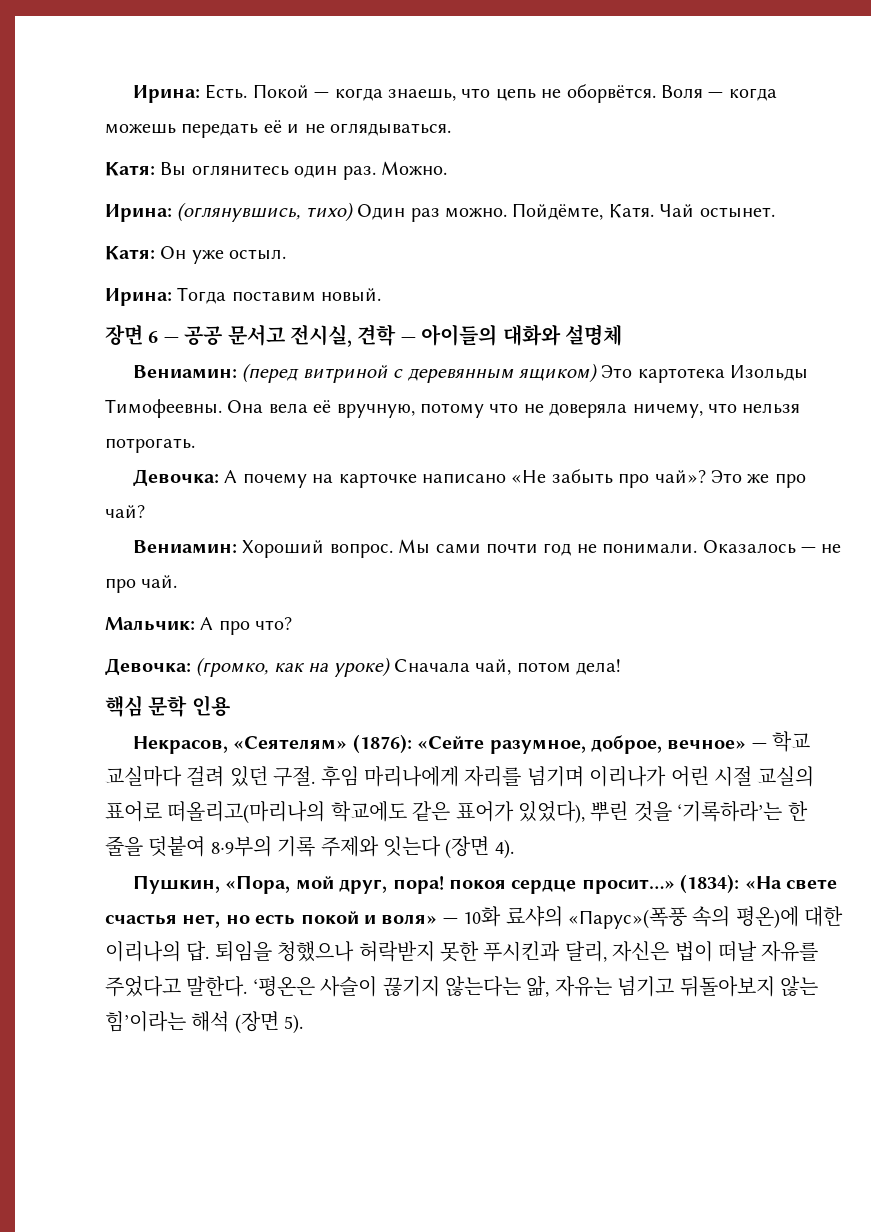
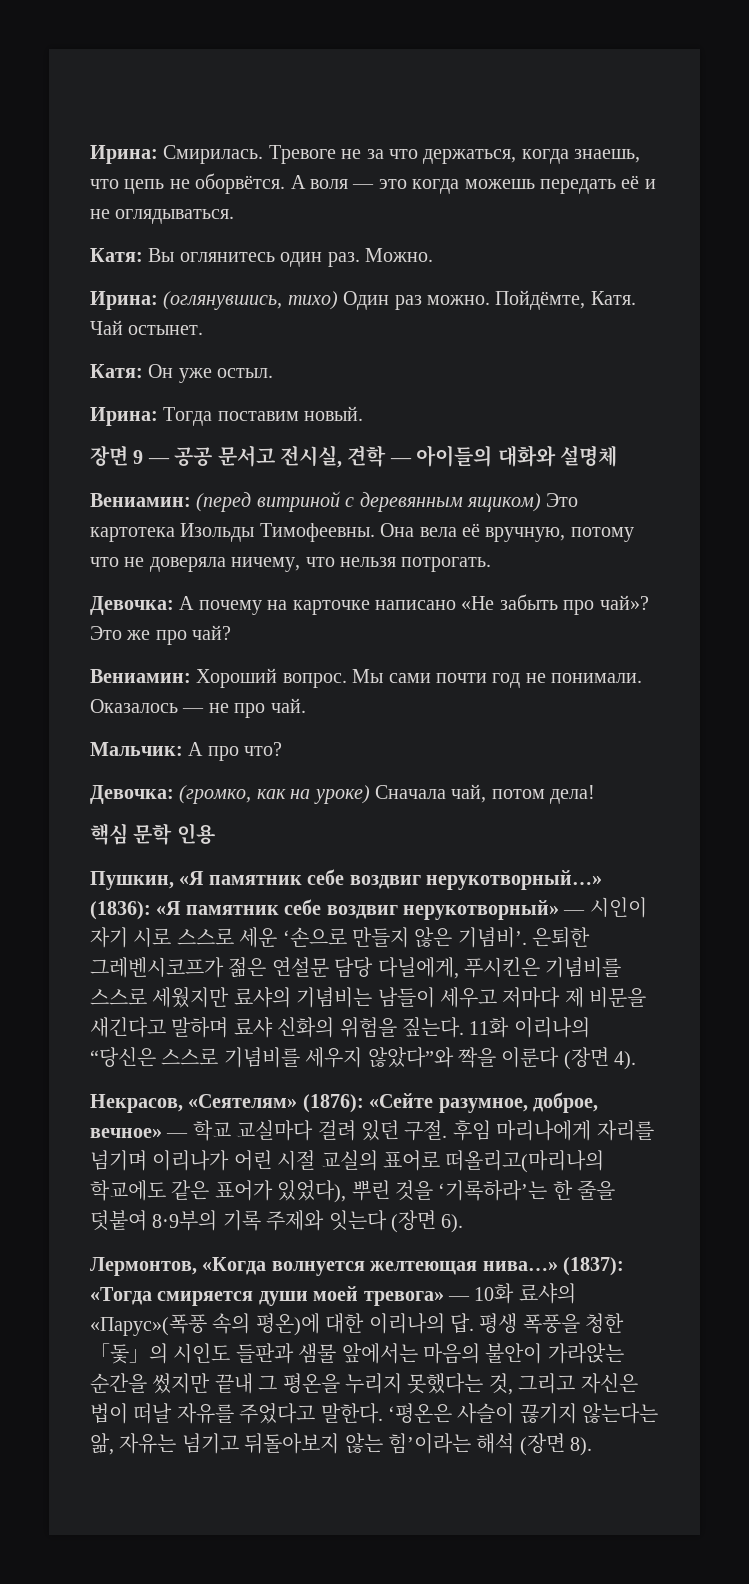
- Ирина: Есть. Покой — когда знаешь, что цепь не оборвётся.
+ Ирина: Смирилась. Тревоге не за что держаться, когда знаешь, что цепь не оборвётся.
- Воля — когда можешь передать её и не оглядываться.
+ А воля — это когда можешь передать её и не оглядываться.
- 장면 6 — 공공 문서고 전시실, 견학 — 아이들의 대화와 설명체
+ 장면 9 — 공공 문서고 전시실, 견학 — 아이들의 대화와 설명체
+ Пушкин, «Я памятник себе воздвиг нерукотворный…» (1836): «Я памятник себе воздвиг нерукотворный» — 시인이 자기 시로 스스로 세운 ‘손으로 만들지 않은 기념비’. 은퇴한 그레벤시코프가 젊은 연설문 담당 다닐에게, 푸시킨은 기념비를 스스로 세웠지만 료샤의 기념비는 남들이 세우고 저마다 제 비문을 새긴다고 말하며 료샤 신화의 위험을 짚는다. 11화 이리나의 “당신은 스스로 기념비를 세우지 않았다”와 짝을 이룬다 (장면 4).
- 후임 마리나에게 자리를 넘기며 이리나가 어린 시절 교실의 표어로 떠올리고(마리나의 학교에도 같은 표어가 있었다), 뿌린 것을 ‘기록하라’는 한 줄을 덧붙여 8·9부의 기록 주제와 잇는다 (장면 4).
- Пушкин, «Пора, мой друг, пора! покоя сердце просит…» (1834): «На свете счастья нет, но есть покой и воля» — 10화 료샤의 «Парус»(폭풍 속의 평온)에 대한 이리나의 답.
+ 후임 마리나에게 자리를 넘기며 이리나가 어린 시절 교실의 표어로 떠올리고(마리나의 학교에도 같은 표어가 있었다), 뿌린 것을 ‘기록하라’는 한 줄을 덧붙여 8·9부의 기록 주제와 잇는다 (장면 6).
+ Лермонтов, «Когда волнуется желтеющая нива…» (1837): «Тогда смиряется души моей тревога» — 10화 료샤의 «Парус»(폭풍 속의 평온)에 대한 이리나의 답.
- 퇴임을 청했으나 허락받지 못한 푸시킨과 달리, 자신은 법이 떠날 자유를 주었다고 말한다.
+ 평생 폭풍을 청한「돛」의 시인도 들판과 샘물 앞에서는 마음의 불안이 가라앉는 순간을 썼지만 끝내 그 평온을 누리지 못했다는 것, 그리고 자신은 법이 떠날 자유를 주었다고 말한다.
- ‘평온은 사슬이 끊기지 않는다는 앎, 자유는 넘기고 뒤돌아보지 않는 힘’이라는 해석 (장면 5).
+ ‘평온은 사슬이 끊기지 않는다는 앎, 자유는 넘기고 뒤돌아보지 않는 힘’이라는 해석 (장면 8).

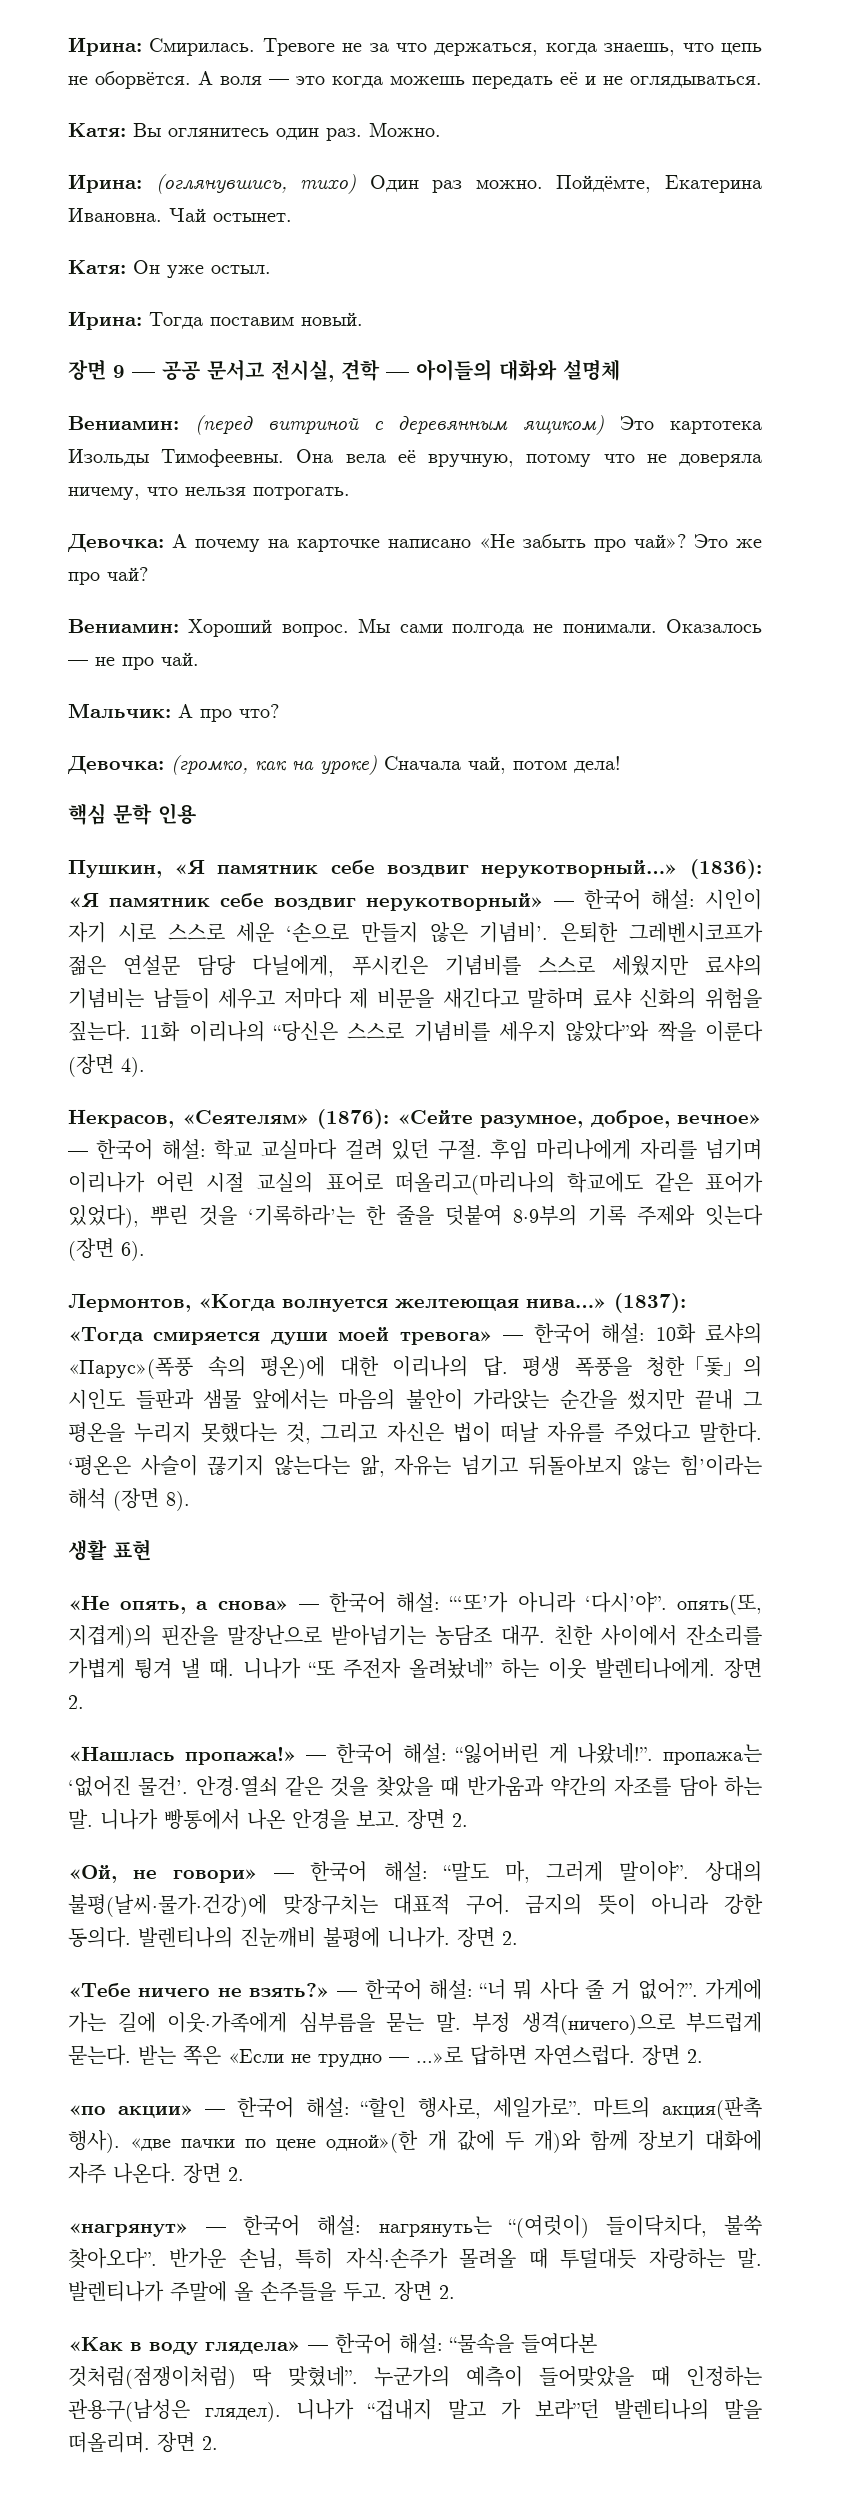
- Пойдёмте, Катя.
+ Пойдёмте, Екатерина Ивановна.
- Мы сами почти год не понимали.
+ Мы сами полгода не понимали.
- (1836): «Я памятник себе воздвиг нерукотворный» — 시인이 자기 시로 스스로 세운 ‘손으로 만들지 않은 기념비’.
+ (1836): «Я памятник себе воздвиг нерукотворный» — 한국어 해설: 시인이 자기 시로 스스로 세운 ‘손으로 만들지 않은 기념비’.
- Некрасов, «Сеятелям» (1876): «Сейте разумное, доброе, вечное» — 학교 교실마다 걸려 있던 구절.
+ Некрасов, «Сеятелям» (1876): «Сейте разумное, доброе, вечное» — 한국어 해설: 학교 교실마다 걸려 있던 구절.
- (1837): «Тогда смиряется души моей тревога» — 10화 료샤의 «Парус»(폭풍 속의 평온)에 대한 이리나의 답.
+ (1837): «Тогда смиряется души моей тревога» — 한국어 해설: 10화 료샤의 «Парус»(폭풍 속의 평온)에 대한 이리나의 답.
+ 생활 표현
+ «Не опять, а снова» — 한국어 해설: “‘또’가 아니라 ‘다시’야”. опять(또, 지겹게)의 핀잔을 말장난으로 받아넘기는 농담조 대꾸. 친한 사이에서 잔소리를 가볍게 튕겨 낼 때. 니나가 “또 주전자 올려놨네” 하는 이웃 발렌티나에게. 장면 2.
+ «Нашлась пропажа!» — 한국어 해설: “잃어버린 게 나왔네!”. пропажа는 ‘없어진 물건’. 안경·열쇠 같은 것을 찾았을 때 반가움과 약간의 자조를 담아 하는 말. 니나가 빵통에서 나온 안경을 보고. 장면 2.
+ «Ой, не говори» — 한국어 해설: “말도 마, 그러게 말이야”. 상대의 불평(날씨·물가·건강)에 맞장구치는 대표적 구어. 금지의 뜻이 아니라 강한 동의다. 발렌티나의 진눈깨비 불평에 니나가. 장면 2.
+ «Тебе ничего не взять?» — 한국어 해설: “너 뭐 사다 줄 거 없어?”. 가게에 가는 길에 이웃·가족에게 심부름을 묻는 말. 부정 생격(ничего)으로 부드럽게 묻는다. 받는 쪽은 «Если не трудно — …»로 답하면 자연스럽다. 장면 2.
+ «по акции» — 한국어 해설: “할인 행사로, 세일가로”. 마트의 акция(판촉 행사). «две пачки по цене одной»(한 개 값에 두 개)와 함께 장보기 대화에 자주 나온다. 장면 2.
+ «нагрянут» — 한국어 해설: нагрянуть는 “(여럿이) 들이닥치다, 불쑥 찾아오다”. 반가운 손님, 특히 자식·손주가 몰려올 때 투덜대듯 자랑하는 말. 발렌티나가 주말에 올 손주들을 두고. 장면 2.
+ «Как в воду глядела» — 한국어 해설: “물속을 들여다본 것처럼(점쟁이처럼) 딱 맞혔네”. 누군가의 예측이 들어맞았을 때 인정하는 관용구(남성은 глядел). 니나가 “겁내지 말고 가 보라”던 발렌티나의 말을 떠올리며. 장면 2.

